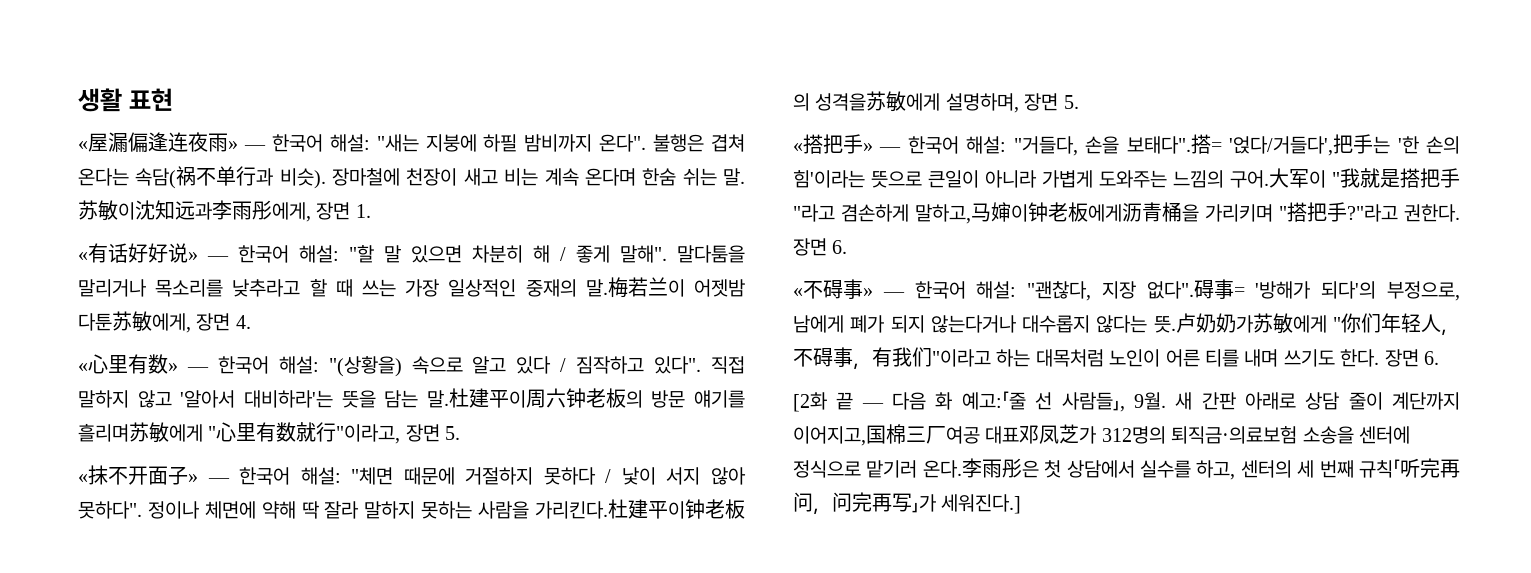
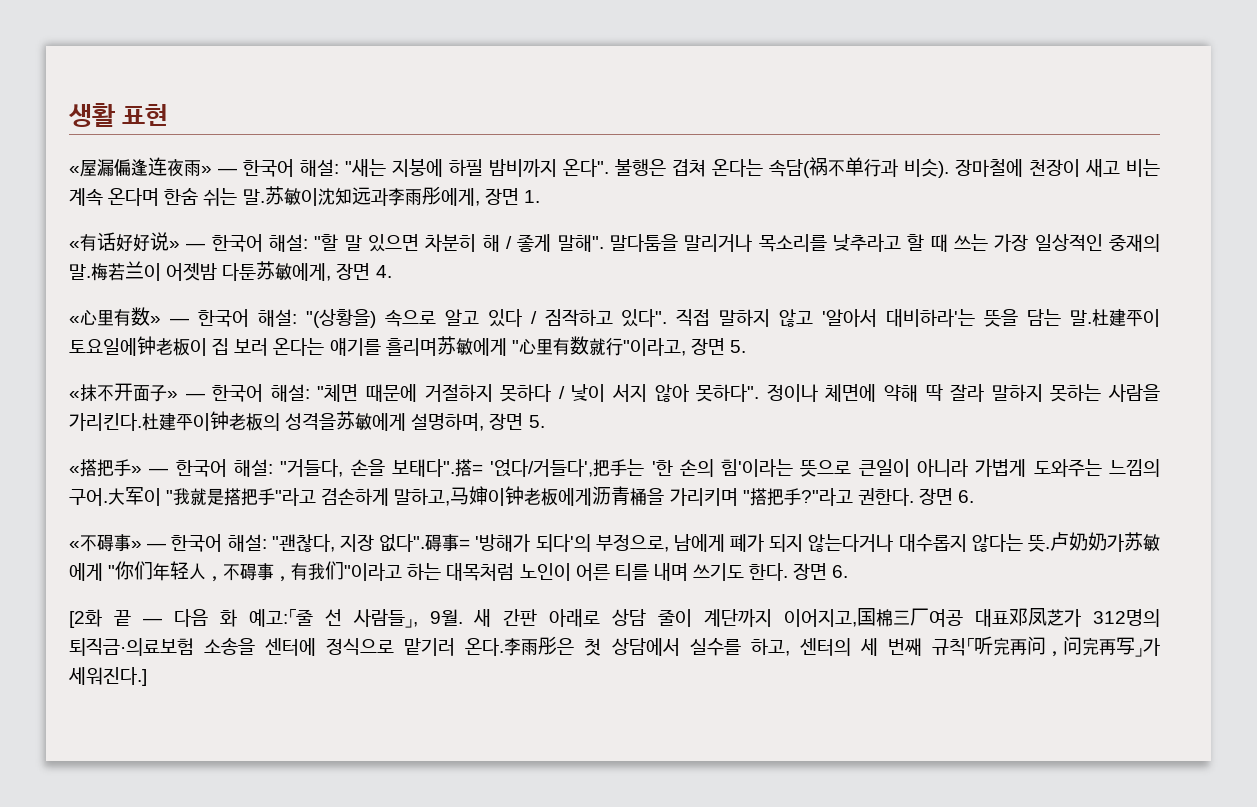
- 杜建平이周六钟老板의 방문 얘기를 흘리며苏敏에게 "心里有数就行"이라고, 장면 5.
+ 杜建平이 토요일에钟老板이 집 보러 온다는 얘기를 흘리며苏敏에게 "心里有数就行"이라고, 장면 5.

